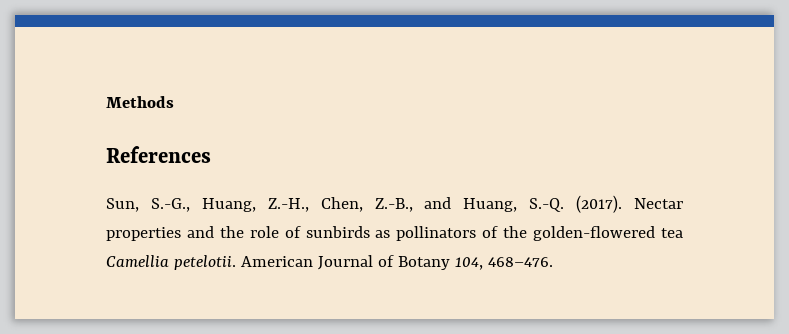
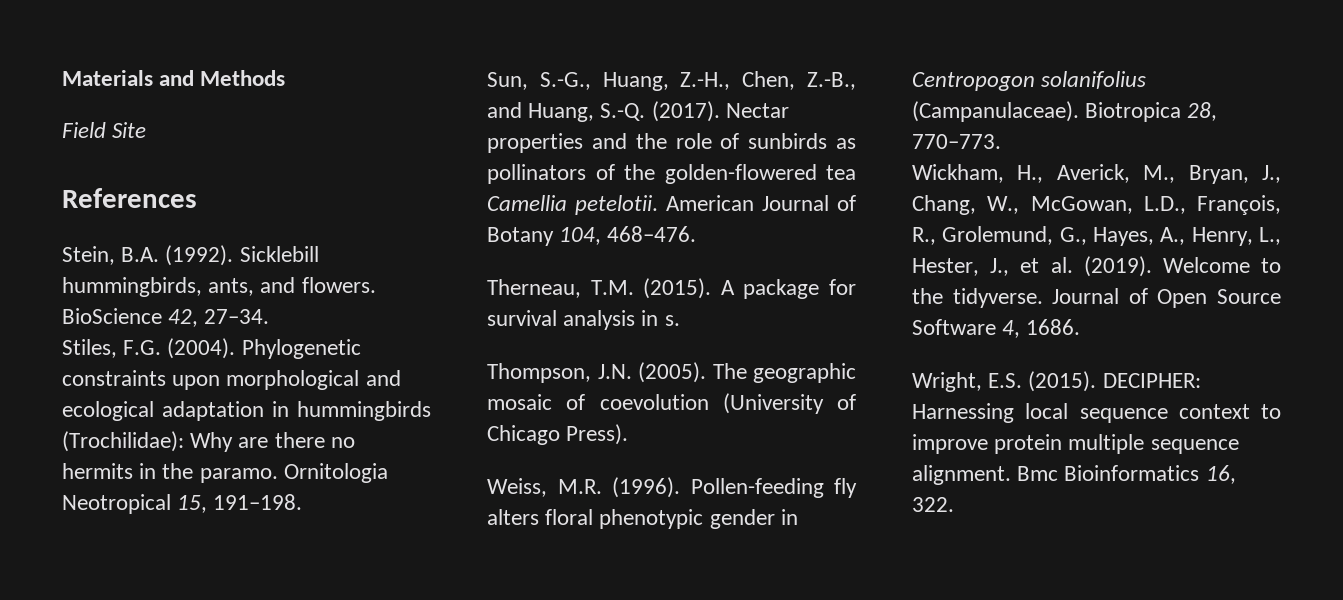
- Methods
+ Materials and Methods
+ Field Site
+ Stein, B.A. (1992). Sicklebill hummingbirds, ants, and flowers. BioScience 42, 27–34.
+ Stiles, F.G. (2004). Phylogenetic constraints upon morphological and ecological adaptation in hummingbirds (Trochilidae): Why are there no hermits in the paramo. Ornitologia Neotropical 15, 191–198.
+ Therneau, T.M. (2015). A package for survival analysis in s.
+ Thompson, J.N. (2005). The geographic mosaic of coevolution (University of Chicago Press).
+ Weiss, M.R. (1996). Pollen-feeding fly alters floral phenotypic gender in Centropogon solanifolius (Campanulaceae). Biotropica 28, 770–773.
+ Wickham, H., Averick, M., Bryan, J., Chang, W., McGowan, L.D., François, R., Grolemund, G., Hayes, A., Henry, L., Hester, J., et al. (2019). Welcome to the tidyverse. Journal of Open Source Software 4, 1686.
+ Wright, E.S. (2015). DECIPHER: Harnessing local sequence context to improve protein multiple sequence alignment. Bmc Bioinformatics 16, 322.

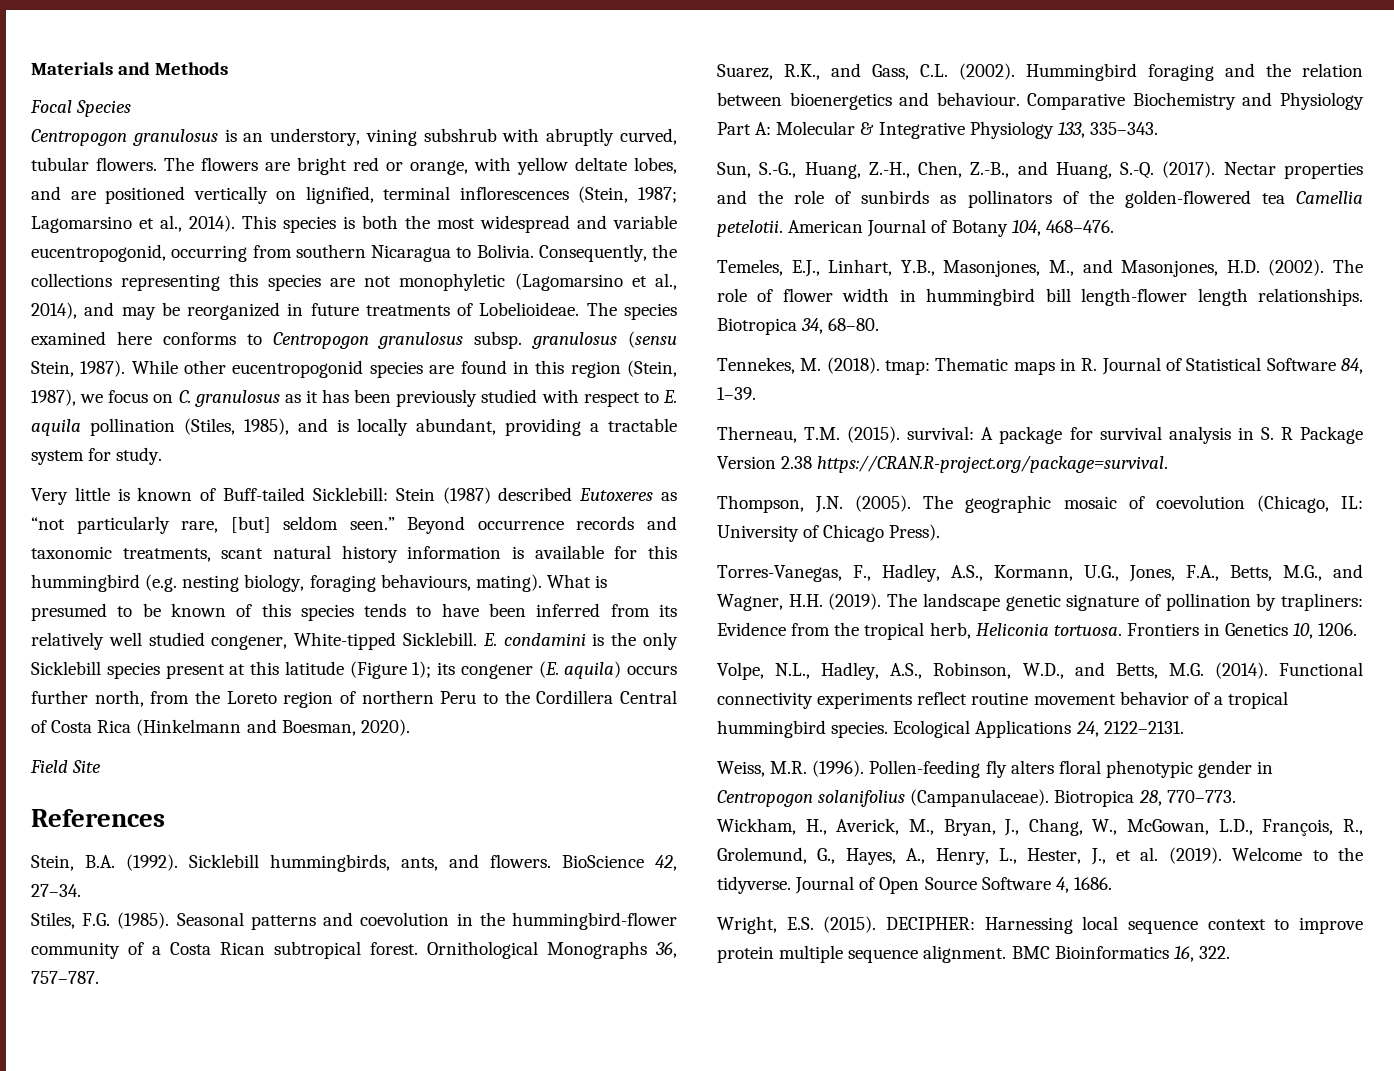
+ Focal Species
+ Centropogon granulosus is an understory, vining subshrub with abruptly curved, tubular flowers. The flowers are bright red or orange, with yellow deltate lobes, and are positioned vertically on lignified, terminal inflorescences (Stein, 1987; Lagomarsino et al., 2014). This species is both the most widespread and variable eucentropogonid, occurring from southern Nicaragua to Bolivia. Consequently, the collections representing this species are not monophyletic (Lagomarsino et al., 2014), and may be reorganized in future treatments of Lobelioideae. The species examined here conforms to Centropogon granulosus subsp. granulosus (sensu Stein, 1987). While other eucentropogonid species are found in this region (Stein, 1987), we focus on C. granulosus as it has been previously studied with respect to E. aquila pollination (Stiles, 1985), and is locally abundant, providing a tractable system for study.
+ Very little is known of Buff-tailed Sicklebill: Stein (1987) described Eutoxeres as “not particularly rare, [but] seldom seen.” Beyond occurrence records and taxonomic treatments, scant natural history information is available for this hummingbird (e.g. nesting biology, foraging behaviours, mating). What is presumed to be known of this species tends to have been inferred from its relatively well studied congener, White-tipped Sicklebill. E. condamini is the only Sicklebill species present at this latitude (Figure 1); its congener (E. aquila) occurs further north, from the Loreto region of northern Peru to the Cordillera Central of Costa Rica (Hinkelmann and Boesman, 2020).
- Stiles, F.G. (2004). Phylogenetic constraints upon morphological and ecological adaptation in hummingbirds (Trochilidae): Why are there no hermits in the paramo. Ornitologia Neotropical 15, 191–198.
+ Stiles, F.G. (1985). Seasonal patterns and coevolution in the hummingbird-flower community of a Costa Rican subtropical forest. Ornithological Monographs 36, 757–787.
+ Suarez, R.K., and Gass, C.L. (2002). Hummingbird foraging and the relation between bioenergetics and behaviour. Comparative Biochemistry and Physiology Part A: Molecular & Integrative Physiology 133, 335–343.
+ Temeles, E.J., Linhart, Y.B., Masonjones, M., and Masonjones, H.D. (2002). The role of flower width in hummingbird bill length-flower length relationships. Biotropica 34, 68–80.
+ Tennekes, M. (2018). tmap: Thematic maps in R. Journal of Statistical Software 84, 1–39.
- Therneau, T.M. (2015). A package for survival analysis in s.
+ Therneau, T.M. (2015). survival: A package for survival analysis in S. R Package Version 2.38 https://CRAN.R-project.org/package=survival.
- The geographic mosaic of coevolution (University of Chicago Press).
+ The geographic mosaic of coevolution (Chicago, IL: University of Chicago Press).
+ Torres-Vanegas, F., Hadley, A.S., Kormann, U.G., Jones, F.A., Betts, M.G., and Wagner, H.H. (2019). The landscape genetic signature of pollination by trapliners: Evidence from the tropical herb, Heliconia tortuosa. Frontiers in Genetics 10, 1206.
+ Volpe, N.L., Hadley, A.S., Robinson, W.D., and Betts, M.G. (2014). Functional connectivity experiments reflect routine movement behavior of a tropical hummingbird species. Ecological Applications 24, 2122–2131.
- Bmc Bioinformatics 16, 322.
+ BMC Bioinformatics 16, 322.

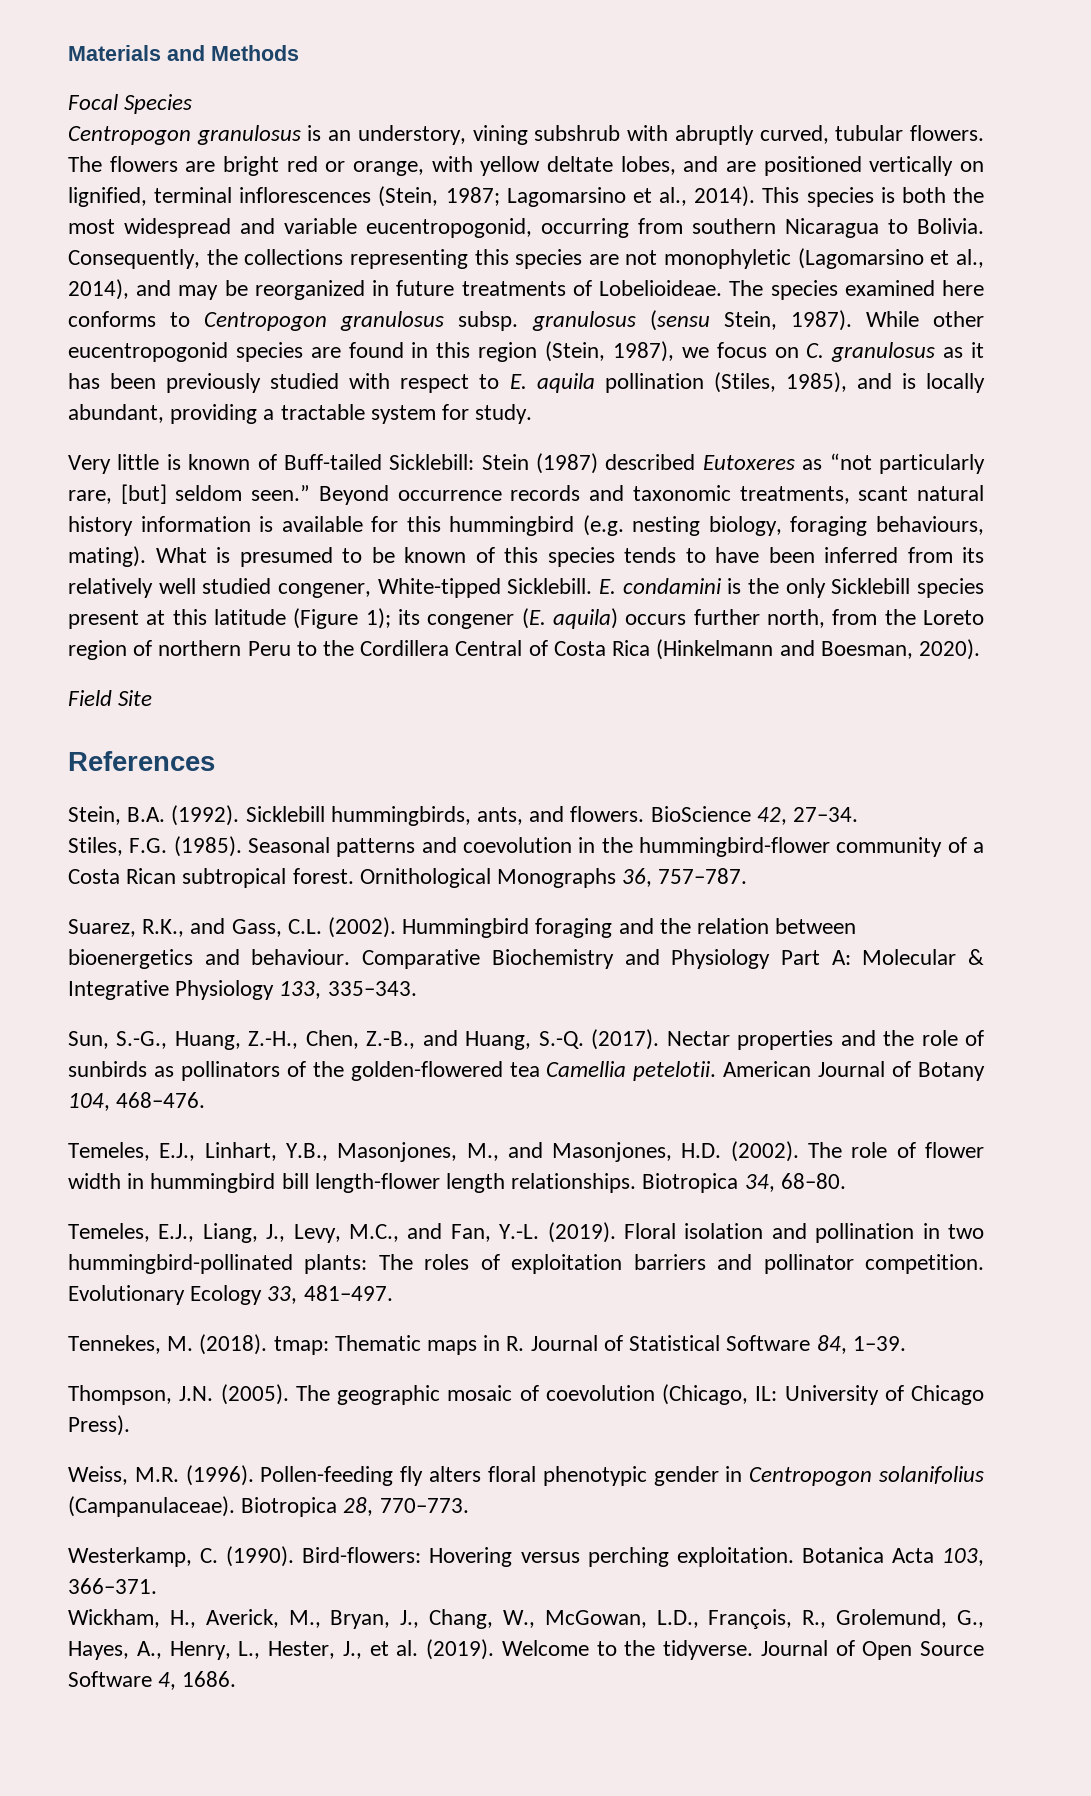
+ Temeles, E.J., Liang, J., Levy, M.C., and Fan, Y.-L. (2019). Floral isolation and pollination in two hummingbird-pollinated plants: The roles of exploitation barriers and pollinator competition. Evolutionary Ecology 33, 481–497.
- Therneau, T.M. (2015). survival: A package for survival analysis in S. R Package Version 2.38 https://CRAN.R-project.org/package=survival.
- Torres-Vanegas, F., Hadley, A.S., Kormann, U.G., Jones, F.A., Betts, M.G., and Wagner, H.H. (2019). The landscape genetic signature of pollination by trapliners: Evidence from the tropical herb, Heliconia tortuosa. Frontiers in Genetics 10, 1206.
- Volpe, N.L., Hadley, A.S., Robinson, W.D., and Betts, M.G. (2014). Functional connectivity experiments reflect routine movement behavior of a tropical hummingbird species. Ecological Applications 24, 2122–2131.
+ Westerkamp, C. (1990). Bird-flowers: Hovering versus perching exploitation. Botanica Acta 103, 366–371.
- Wright, E.S. (2015). DECIPHER: Harnessing local sequence context to improve protein multiple sequence alignment. BMC Bioinformatics 16, 322.

